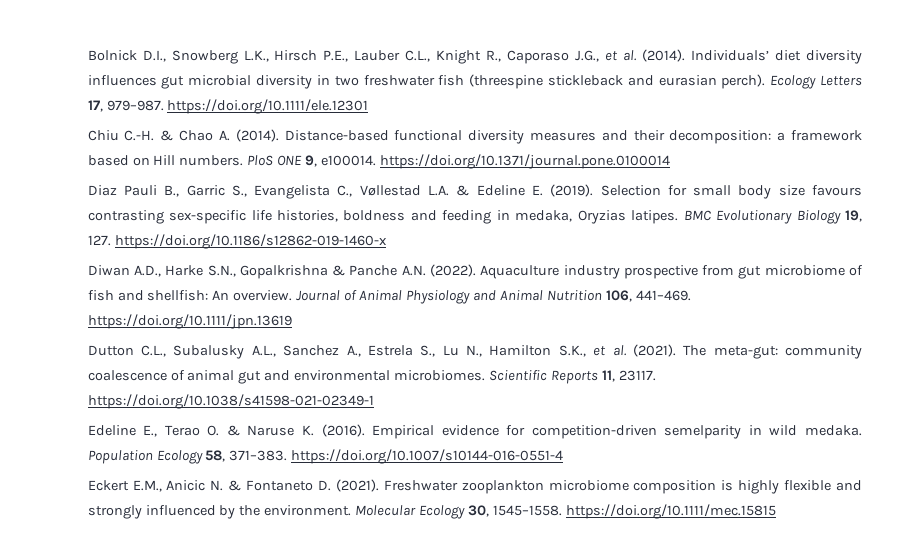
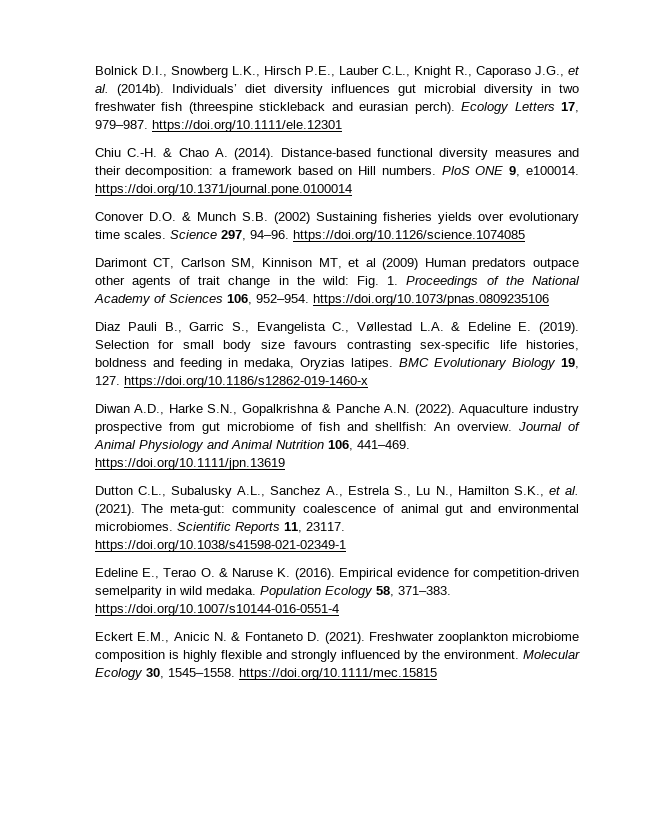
- Bolnick D.I., Snowberg L.K., Hirsch P.E., Lauber C.L., Knight R., Caporaso J.G., et al. (2014).
+ Bolnick D.I., Snowberg L.K., Hirsch P.E., Lauber C.L., Knight R., Caporaso J.G., et al. (2014b).
+ Conover D.O. & Munch S.B. (2002) Sustaining fisheries yields over evolutionary time scales. Science 297, 94–96. https://doi.org/10.1126/science.1074085
+ Darimont CT, Carlson SM, Kinnison MT, et al (2009) Human predators outpace other agents of trait change in the wild: Fig. 1. Proceedings of the National Academy of Sciences 106, 952–954. https://doi.org/10.1073/pnas.0809235106

